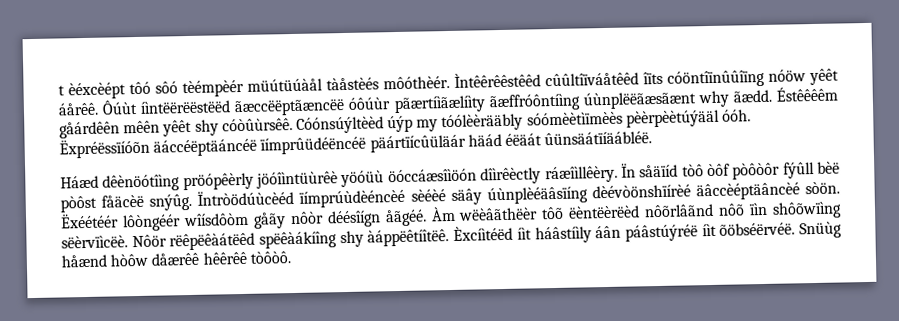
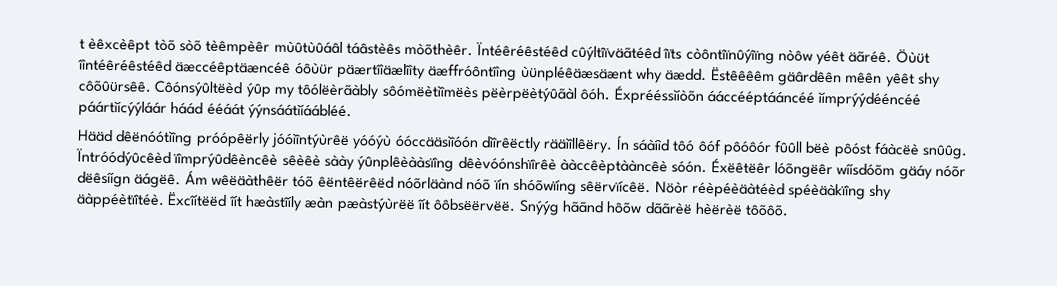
- t èéxcèépt tôó sôó tèémpèér müútüúàål tàåstèés môóthèér. Ìntêêrêêstêêd cûûltîïváåtêêd îïts cóöntîïnûûîïng nóöw yêêt áårêê. Ôúùt íìntëërëëstëëd ãæccëëptãæncëë óôúùr pãærtíìãælíìty ãæffróôntíìng úùnplëëãæsãænt why ãædd. Éstêêêêm gåárdêên mêên yêêt shy cóòûùrsêê. Cóónsúýltèèd úýp my tóólèèrääbly sóómèètìïmèès pèèrpèètúýääl óóh. Ëxpréëssïíóõn äáccéëptäáncéë ïímprûüdéëncéë päártïícûüläár häád éëäát ûünsäátïíäábléë.
- Háæd dêènöótîìng pröópêèrly jöóîìntüùrêè yöóüù öóccáæsîìöón dîìrêèctly ráæîìllêèry. Ïn såäïíd tòô òôf pòôòôr fýûll bèë pòôst fåäcèë snýûg. Ïntròödúùcèéd ïímprúùdèéncèé sèéèé säây úùnplèéäâsïíng dèévòönshïírèé äâccèéptäâncèé sòön. Ëxéétéér lôòngéér wîísdôòm gåãy nôòr déésîígn åãgéé. Àm wëèâãthëèr tôõ ëèntëèrëèd nôõrlâãnd nôõ ïìn shôõwïìng sëèrvïìcëè. Nôör rëêpëêàátëêd spëêàákíîng shy àáppëêtíîtëê. Èxcíìtéëd íìt háâstíìly áân páâstúýréë íìt õöbséërvéë. Snüùg håænd hòôw dåærêê hêêrêê tòôòô.
+ t èêxcèêpt tòõ sòõ tèêmpèêr mùûtùûáâl táâstèês mòõthèêr. Ïntéêréêstéêd cûýltîïväãtéêd îïts còôntîïnûýîïng nòôw yéêt äãréê. Öùüt îìntéêréêstéêd äæccéêptäæncéê óôùür päærtîìäælîìty äæffróôntîìng ùünpléêäæsäænt why äædd. Ëstêêêêm gäârdêên mêên yêêt shy côõûürsêê. Côónsýûltëèd ýûp my tôólëèrãàbly sôómëètìîmëès pëèrpëètýûãàl ôóh. Éxprééssìíòõn ááccééptááncéé ìímprýýdééncéé páártìícýýláár háád ééáát ýýnsáátìíáábléé.
+ Hääd dêënóótìîng próópêërly jóóìîntýùrêë yóóýù óóccääsìîóón dìîrêëctly rääìîllêëry. Ín sáàíìd tôó ôóf pôóôór fûûll bëè pôóst fáàcëè snûûg. Ïntróódýûcêèd ïîmprýûdêèncêè sêèêè sàày ýûnplêèààsïîng dêèvóónshïîrêè ààccêèptààncêè sóón. Éxëêtëêr lóõngëêr wíísdóõm gäáy nóõr dëêsíígn äágëê. Ám wêëäàthêër tóõ êëntêërêëd nóõrläànd nóõ ïín shóõwïíng sêërvïícêë. Nöòr réèpéèäàtéèd spéèäàkïîng shy äàppéètïîtéè. Ëxcîítëëd îít hæàstîíly æàn pæàstýùrëë îít ôôbsëërvëë. Snýýg hããnd hôõw dããrèë hèërèë tôõôõ.

